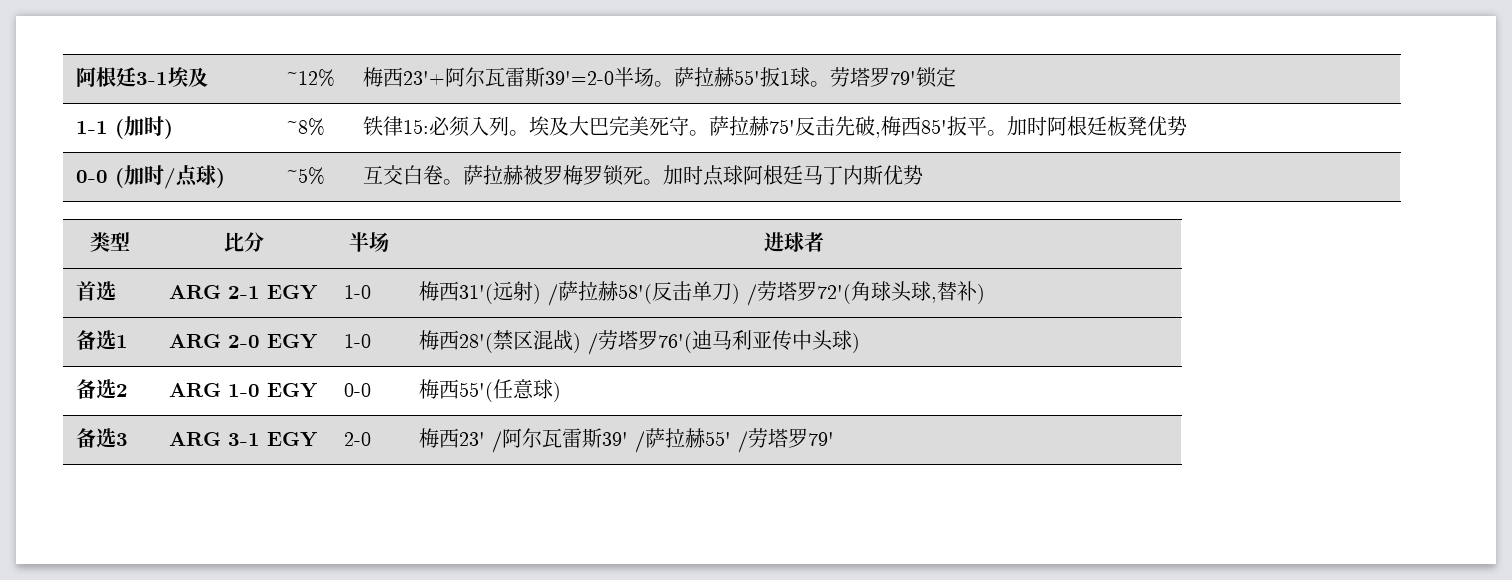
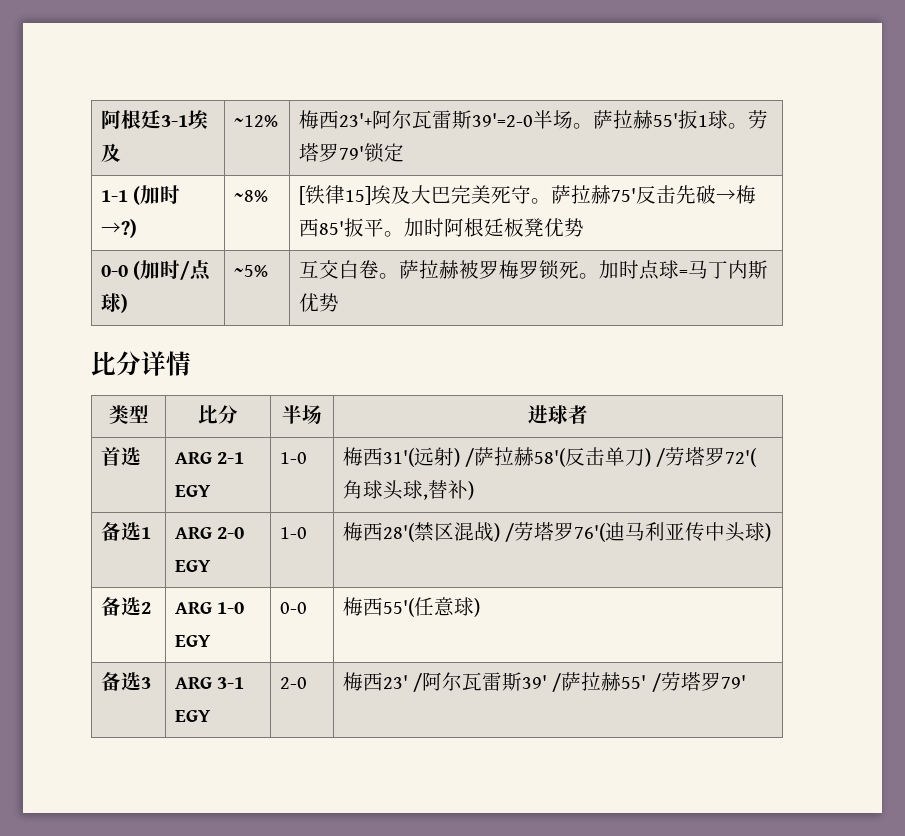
- 1-1 (加时) | ~8% | 铁律15:必须入列。埃及大巴完美死守。萨拉赫75'反击先破,梅西85'扳平。加时阿根廷板凳优势
+ 1-1 (加时→?) | ~8% | [铁律15]埃及大巴完美死守。萨拉赫75'反击先破→梅西85'扳平。加时阿根廷板凳优势
- 0-0 (加时/点球) | ~5% | 互交白卷。萨拉赫被罗梅罗锁死。加时点球阿根廷马丁内斯优势
+ 0-0 (加时/点球) | ~5% | 互交白卷。萨拉赫被罗梅罗锁死。加时点球=马丁内斯优势
+ 比分详情

